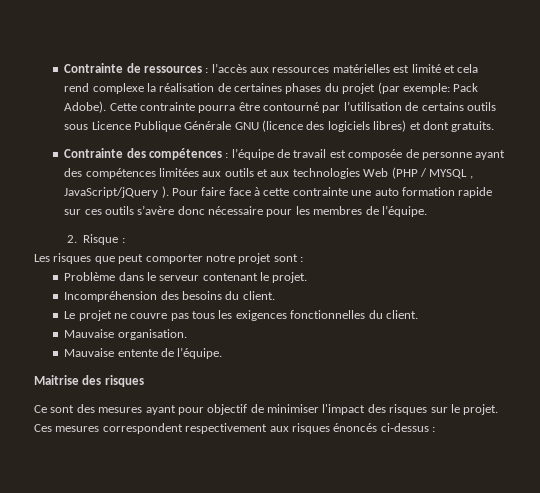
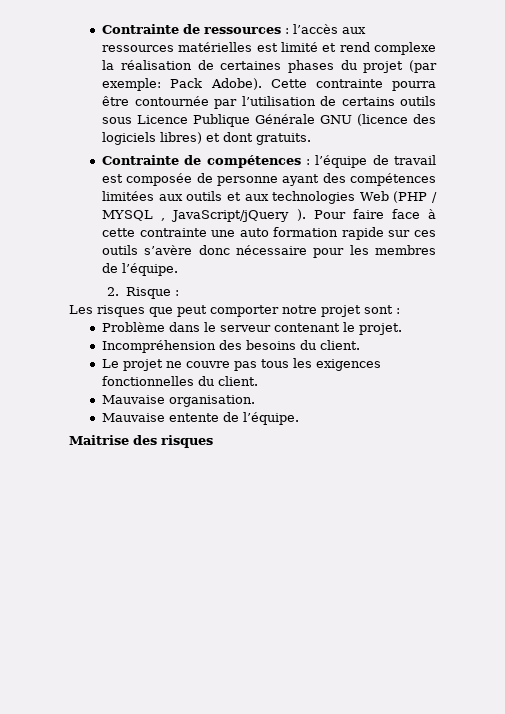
- Contrainte de ressources : l’accès aux ressources matérielles est limité et cela rend complexe la réalisation de certaines phases du projet (par exemple: Pack Adobe).
+ Contrainte de ressources : l’accès aux ressources matérielles est limité et rend complexe la réalisation de certaines phases du projet (par exemple: Pack Adobe).
- Cette contrainte pourra être contourné par l’utilisation de certains outils sous Licence Publique Générale GNU (licence des logiciels libres) et dont gratuits.
+ Cette contrainte pourra être contournée par l’utilisation de certains outils sous Licence Publique Générale GNU (licence des logiciels libres) et dont gratuits.
- Contrainte des compétences : l’équipe de travail est composée de personne ayant des compétences limitées aux outils et aux technologies Web (PHP / MYSQL , JavaScript/jQuery ).
+ Contrainte de compétences : l’équipe de travail est composée de personne ayant des compétences limitées aux outils et aux technologies Web (PHP / MYSQL , JavaScript/jQuery ).
- Ce sont des mesures ayant pour objectif de minimiser l'impact des risques sur le projet. Ces mesures correspondent respectivement aux risques énoncés ci-dessus :

